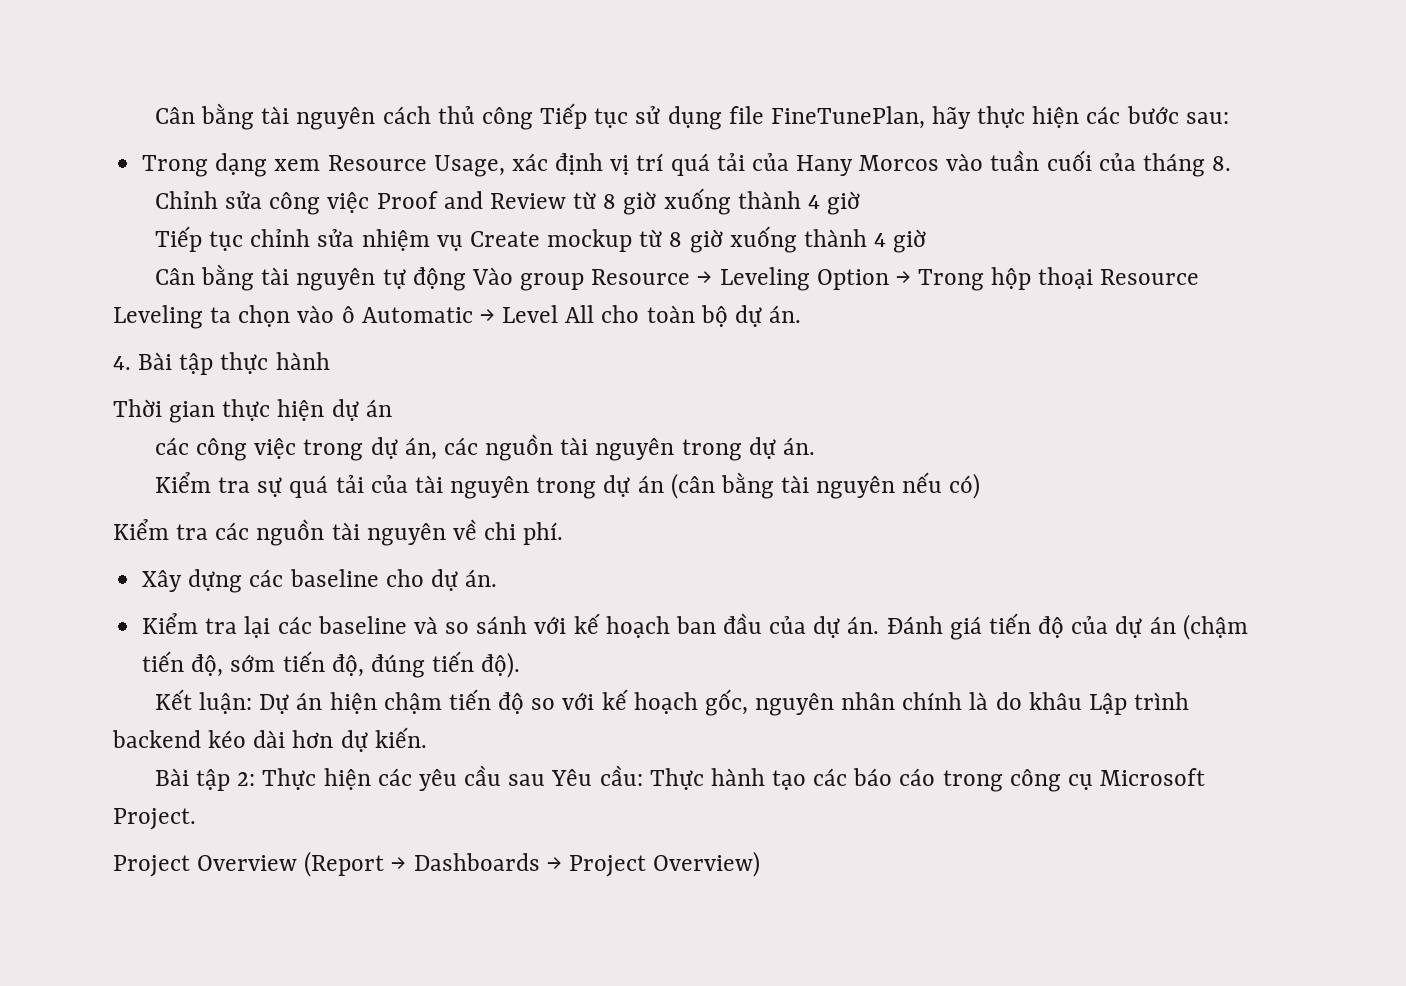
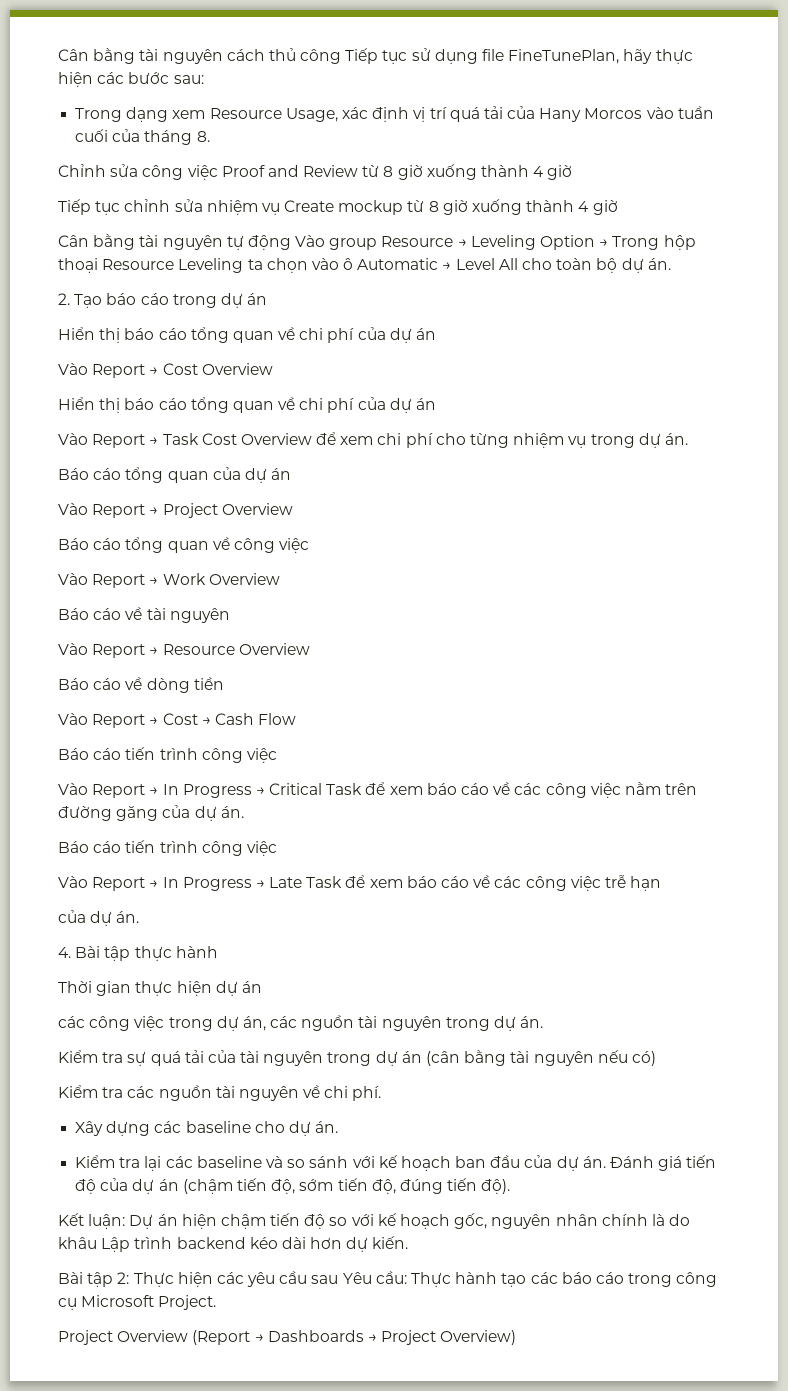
+ 2. Tạo báo cáo trong dự án
+ Hiển thị báo cáo tổng quan về chi phí của dự án
+ Vào Report → Cost Overview
+ Hiển thị báo cáo tổng quan về chi phí của dự án
+ Vào Report → Task Cost Overview để xem chi phí cho từng nhiệm vụ trong dự án.
+ Báo cáo tổng quan của dự án
+ Vào Report → Project Overview
+ Báo cáo tổng quan về công việc
+ Vào Report → Work Overview
+ Báo cáo về tài nguyên
+ Vào Report → Resource Overview
+ Báo cáo về dòng tiền
+ Vào Report → Cost → Cash Flow
+ Báo cáo tiến trình công việc
+ Vào Report → In Progress → Critical Task để xem báo cáo về các công việc nằm trên đường găng của dự án.
+ Báo cáo tiến trình công việc
+ Vào Report → In Progress → Late Task để xem báo cáo về các công việc trễ hạn
+ của dự án.

